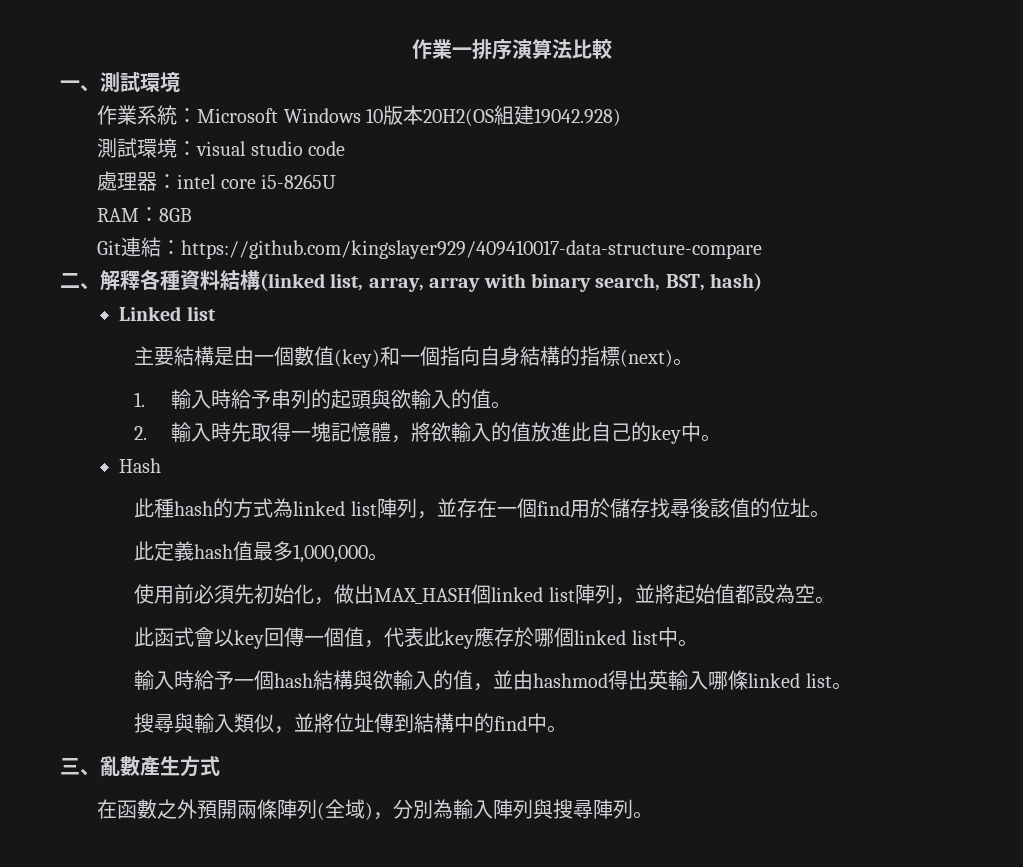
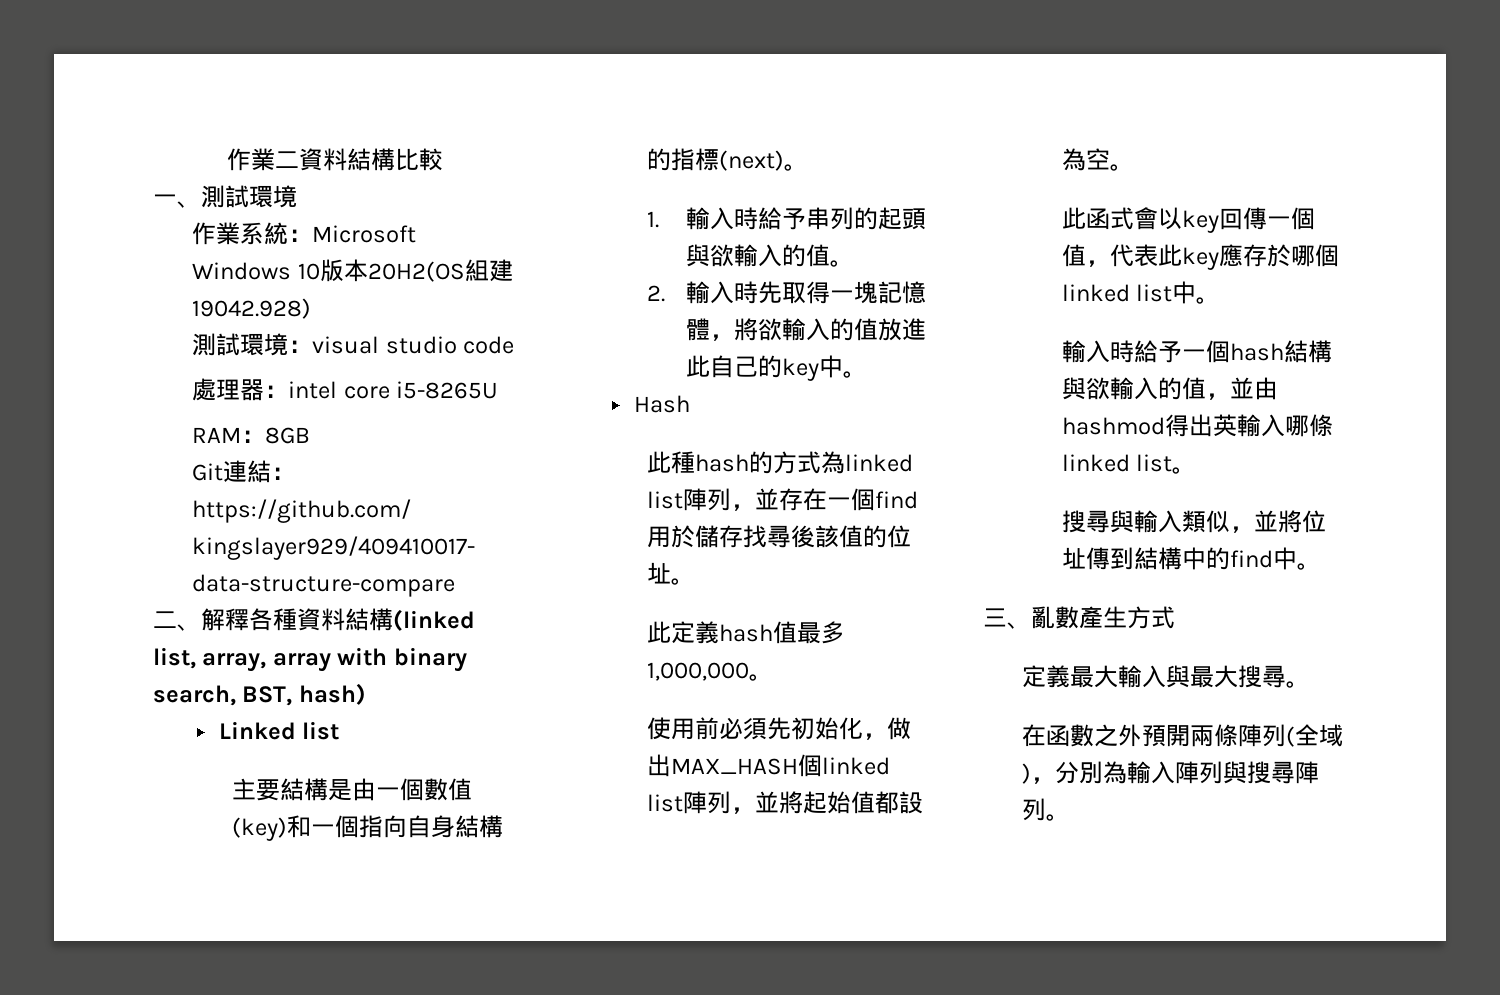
- 作業一排序演算法比較
+ 作業二資料結構比較
+ 定義最大輸入與最大搜尋。

